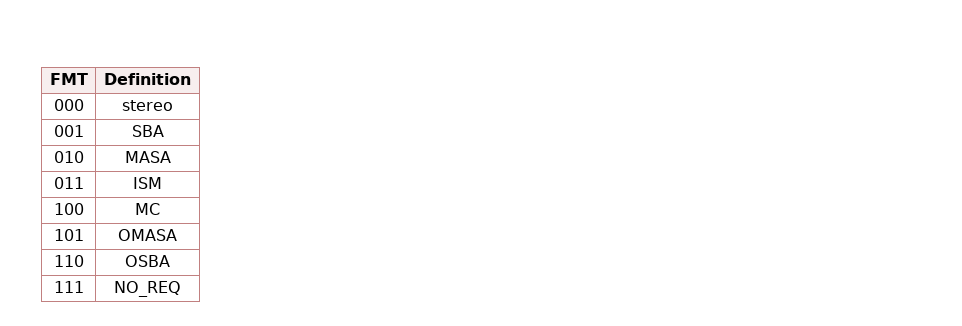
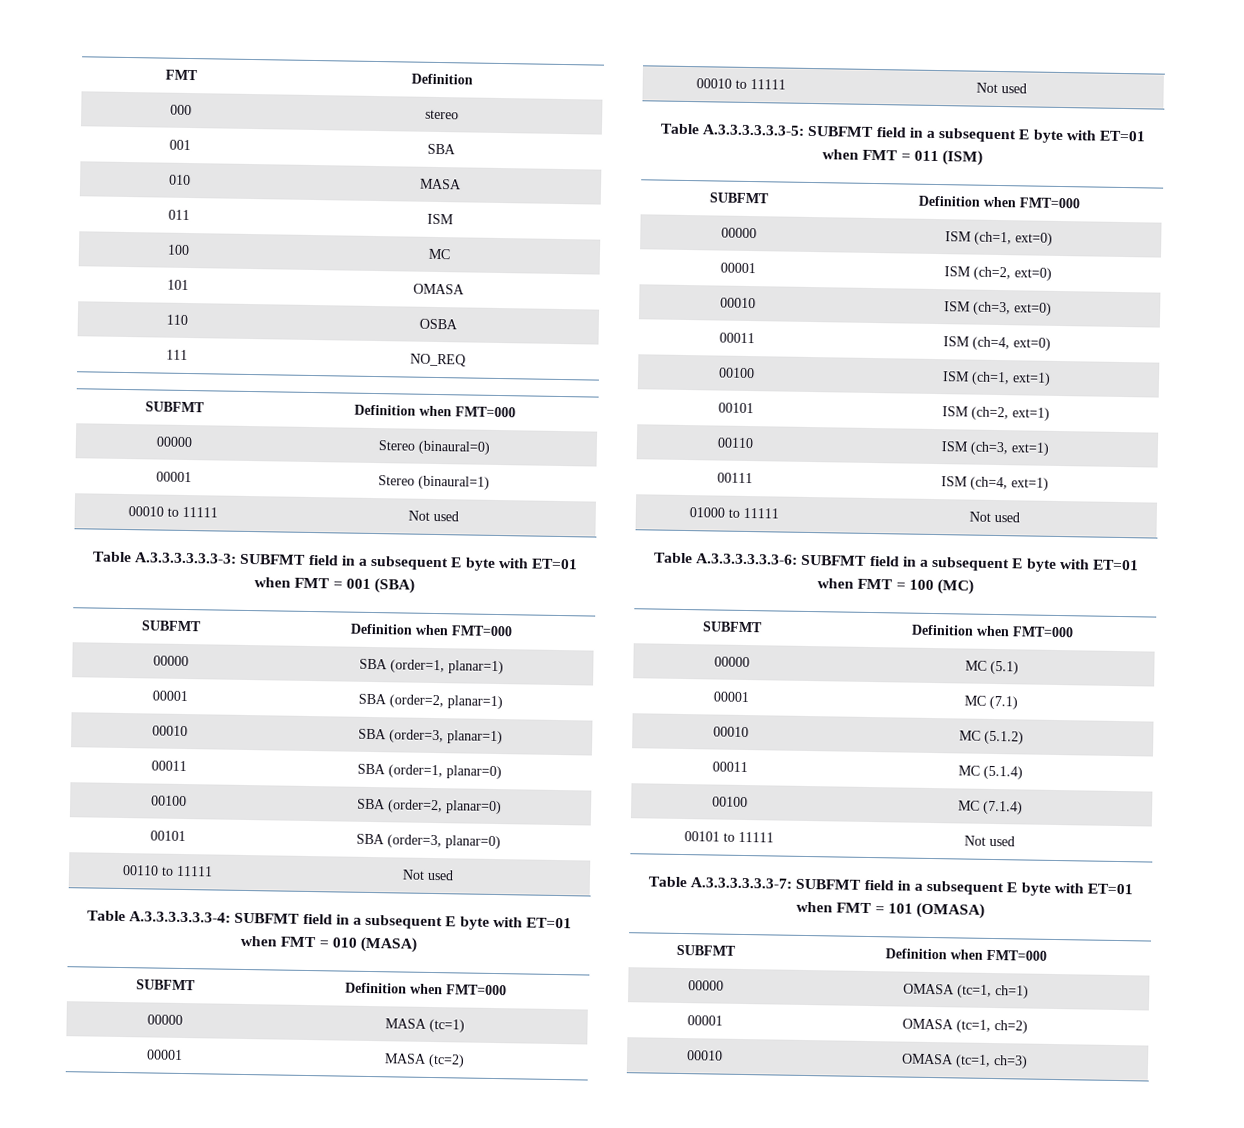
  111 | NO_REQ
+ SUBFMT | Definition when FMT=000
+ 00000 | Stereo (binaural=0)
+ 00001 | Stereo (binaural=1)
+ 00010 to 11111 | Not used
+ Table A.3.3.3.3.3.3-3: SUBFMT field in a subsequent E byte with ET=01 when FMT = 001 (SBA)
+ SUBFMT | Definition when FMT=000
+ 00000 | SBA (order=1, planar=1)
+ 00001 | SBA (order=2, planar=1)
+ 00010 | SBA (order=3, planar=1)
+ 00011 | SBA (order=1, planar=0)
+ 00100 | SBA (order=2, planar=0)
+ 00101 | SBA (order=3, planar=0)
+ 00110 to 11111 | Not used
+ Table A.3.3.3.3.3.3-4: SUBFMT field in a subsequent E byte with ET=01 when FMT = 010 (MASA)
+ SUBFMT | Definition when FMT=000
+ 00000 | MASA (tc=1)
+ 00001 | MASA (tc=2)
+ 00010 to 11111 | Not used
+ Table A.3.3.3.3.3.3-5: SUBFMT field in a subsequent E byte with ET=01 when FMT = 011 (ISM)
+ SUBFMT | Definition when FMT=000
+ 00000 | ISM (ch=1, ext=0)
+ 00001 | ISM (ch=2, ext=0)
+ 00010 | ISM (ch=3, ext=0)
+ 00011 | ISM (ch=4, ext=0)
+ 00100 | ISM (ch=1, ext=1)
+ 00101 | ISM (ch=2, ext=1)
+ 00110 | ISM (ch=3, ext=1)
+ 00111 | ISM (ch=4, ext=1)
+ 01000 to 11111 | Not used
+ Table A.3.3.3.3.3.3-6: SUBFMT field in a subsequent E byte with ET=01 when FMT = 100 (MC)
+ SUBFMT | Definition when FMT=000
+ 00000 | MC (5.1)
+ 00001 | MC (7.1)
+ 00010 | MC (5.1.2)
+ 00011 | MC (5.1.4)
+ 00100 | MC (7.1.4)
+ 00101 to 11111 | Not used
+ Table A.3.3.3.3.3.3-7: SUBFMT field in a subsequent E byte with ET=01 when FMT = 101 (OMASA)
+ SUBFMT | Definition when FMT=000
+ 00000 | OMASA (tc=1, ch=1)
+ 00001 | OMASA (tc=1, ch=2)
+ 00010 | OMASA (tc=1, ch=3)

